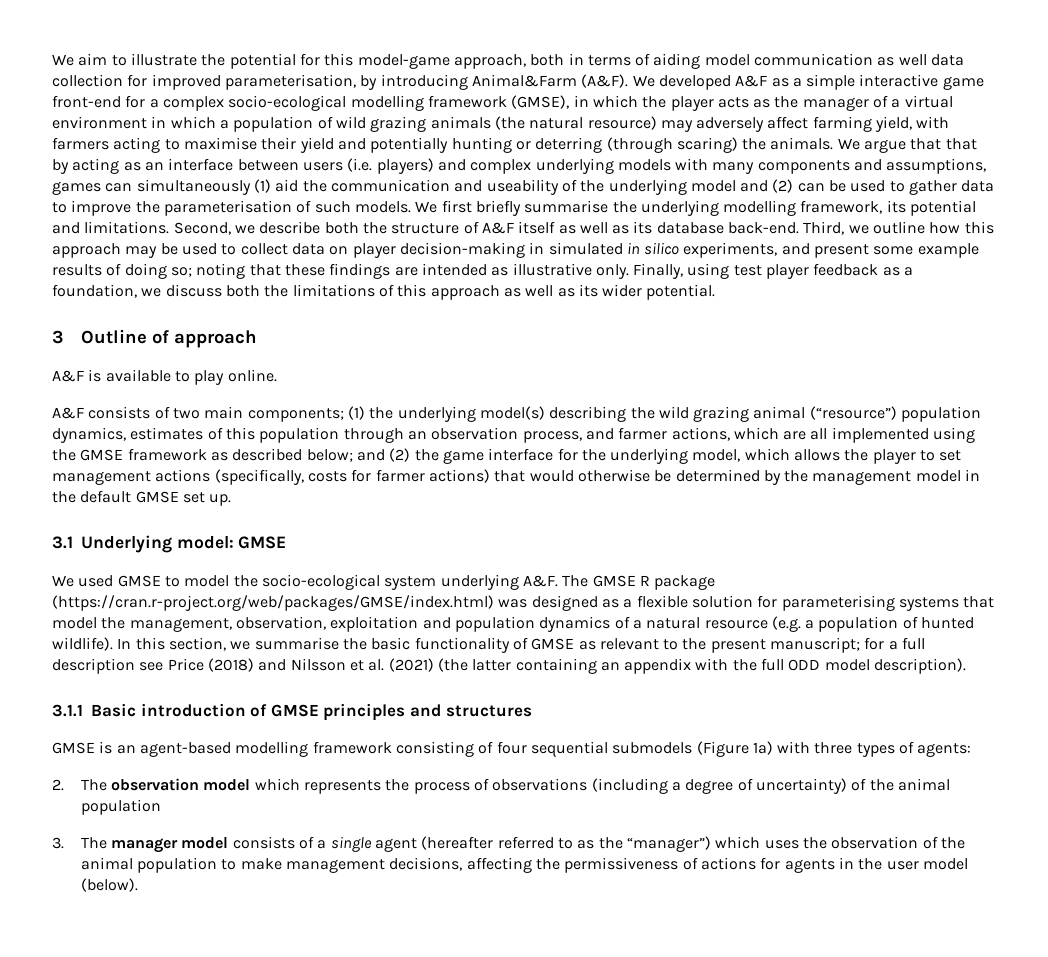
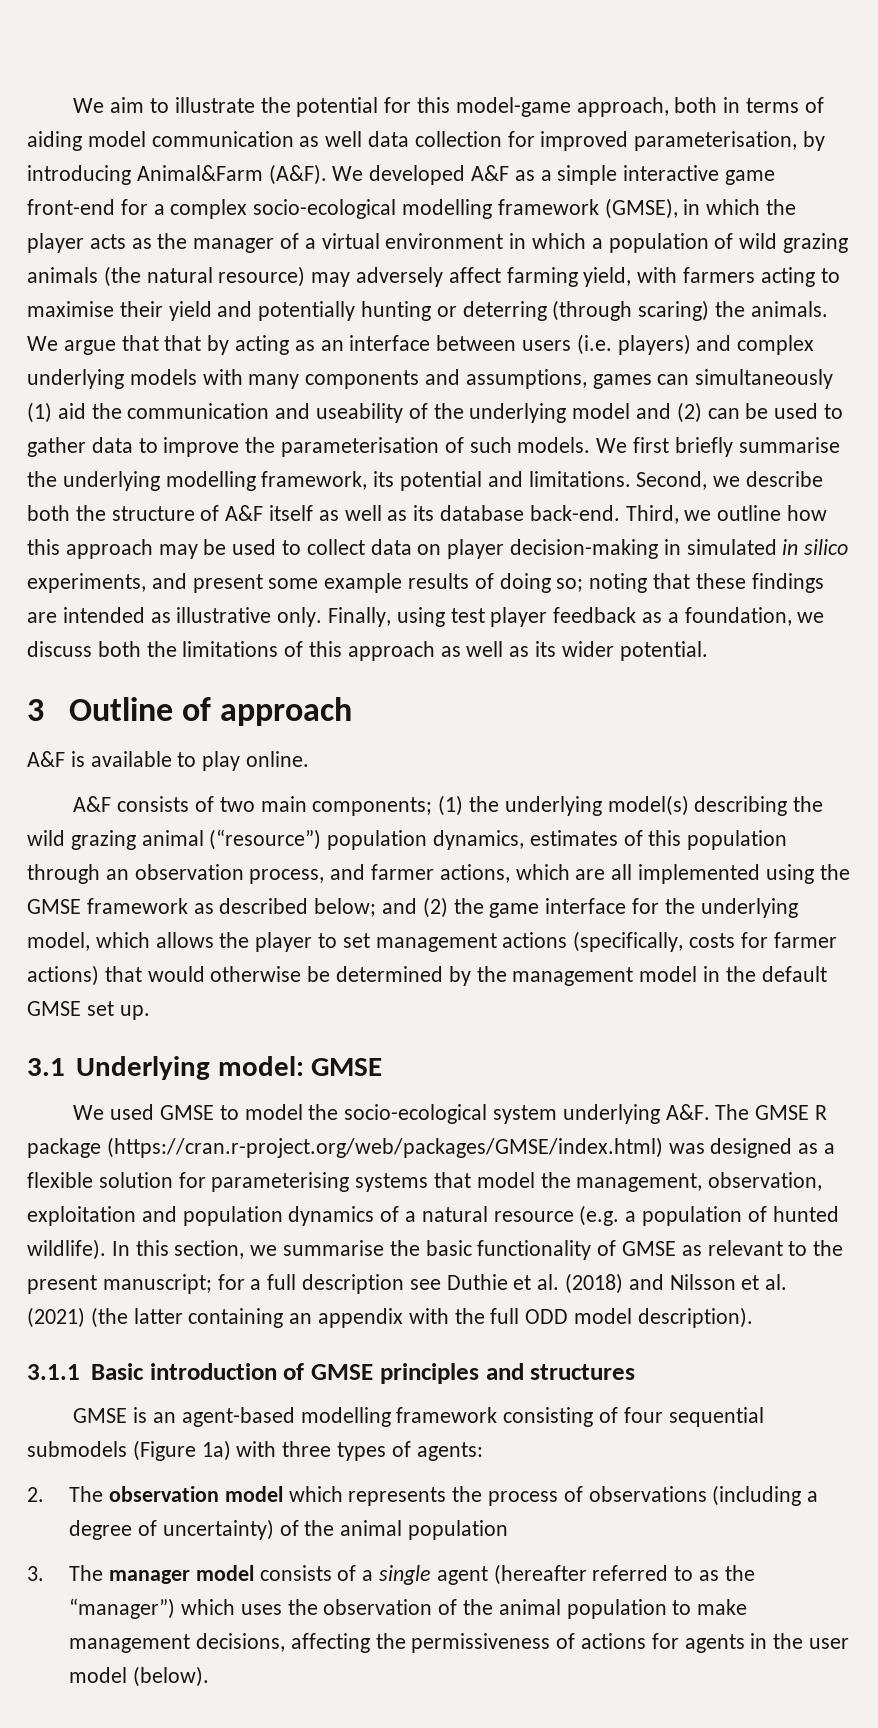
- In this section, we summarise the basic functionality of GMSE as relevant to the present manuscript; for a full description see Price (2018) and Nilsson et al. (2021) (the latter containing an appendix with the full ODD model description).
+ In this section, we summarise the basic functionality of GMSE as relevant to the present manuscript; for a full description see Duthie et al. (2018) and Nilsson et al. (2021) (the latter containing an appendix with the full ODD model description).

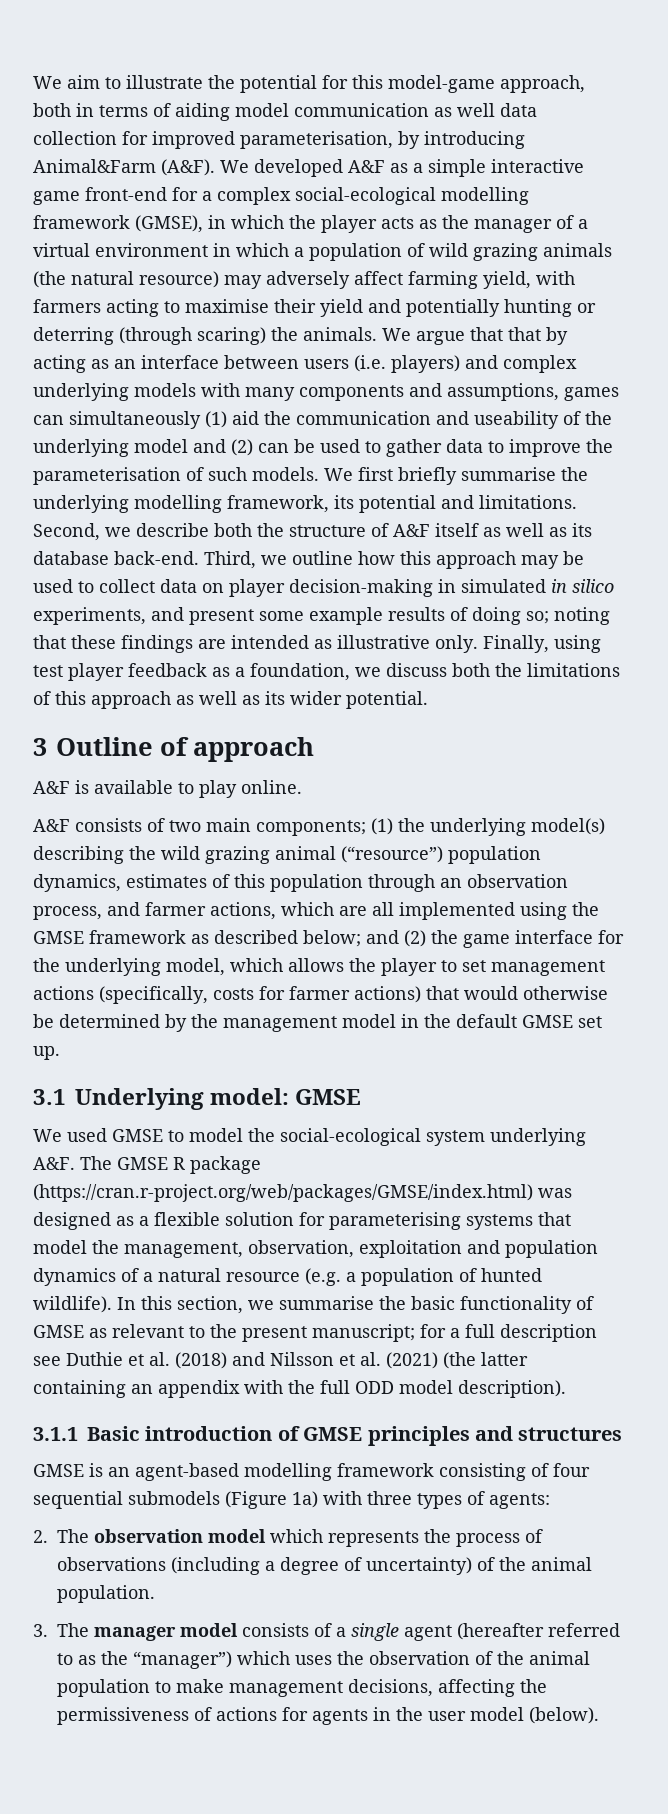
- We developed A&F as a simple interactive game front-end for a complex socio-ecological modelling framework (GMSE), in which the player acts as the manager of a virtual environment in which a population of wild grazing animals (the natural resource) may adversely affect farming yield, with farmers acting to maximise their yield and potentially hunting or deterring (through scaring) the animals.
+ We developed A&F as a simple interactive game front-end for a complex social-ecological modelling framework (GMSE), in which the player acts as the manager of a virtual environment in which a population of wild grazing animals (the natural resource) may adversely affect farming yield, with farmers acting to maximise their yield and potentially hunting or deterring (through scaring) the animals.
- We used GMSE to model the socio-ecological system underlying A&F. The GMSE R package (https://cran.r-project.org/web/packages/GMSE/index.html) was designed as a flexible solution for parameterising systems that model the management, observation, exploitation and population dynamics of a natural resource (e.g. a population of hunted wildlife).
+ We used GMSE to model the social-ecological system underlying A&F. The GMSE R package (https://cran.r-project.org/web/packages/GMSE/index.html) was designed as a flexible solution for parameterising systems that model the management, observation, exploitation and population dynamics of a natural resource (e.g. a population of hunted wildlife).
- 2. The observation model which represents the process of observations (including a degree of uncertainty) of the animal population
+ 2. The observation model which represents the process of observations (including a degree of uncertainty) of the animal population.

